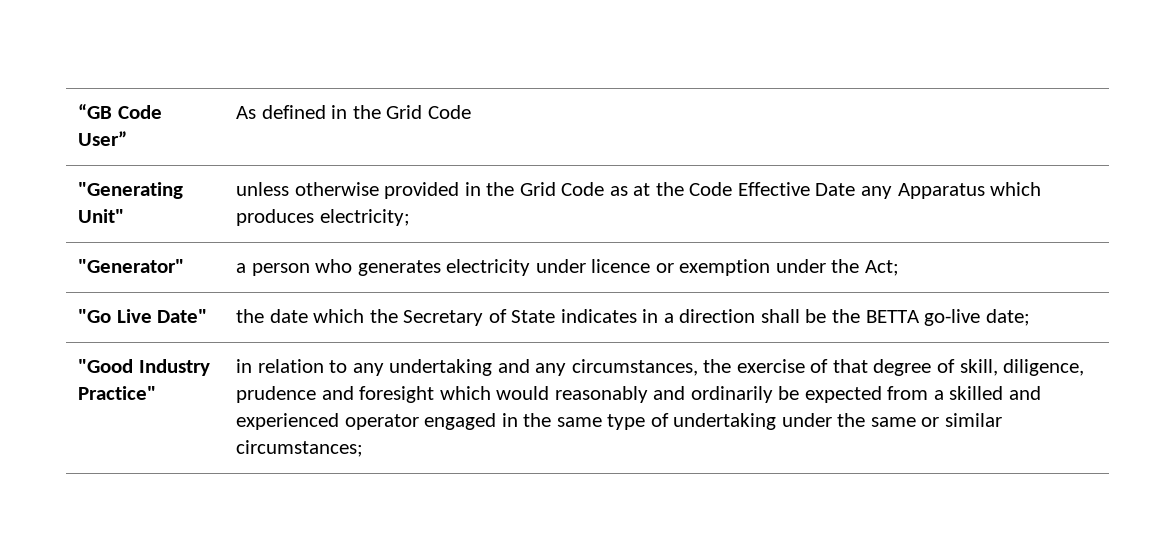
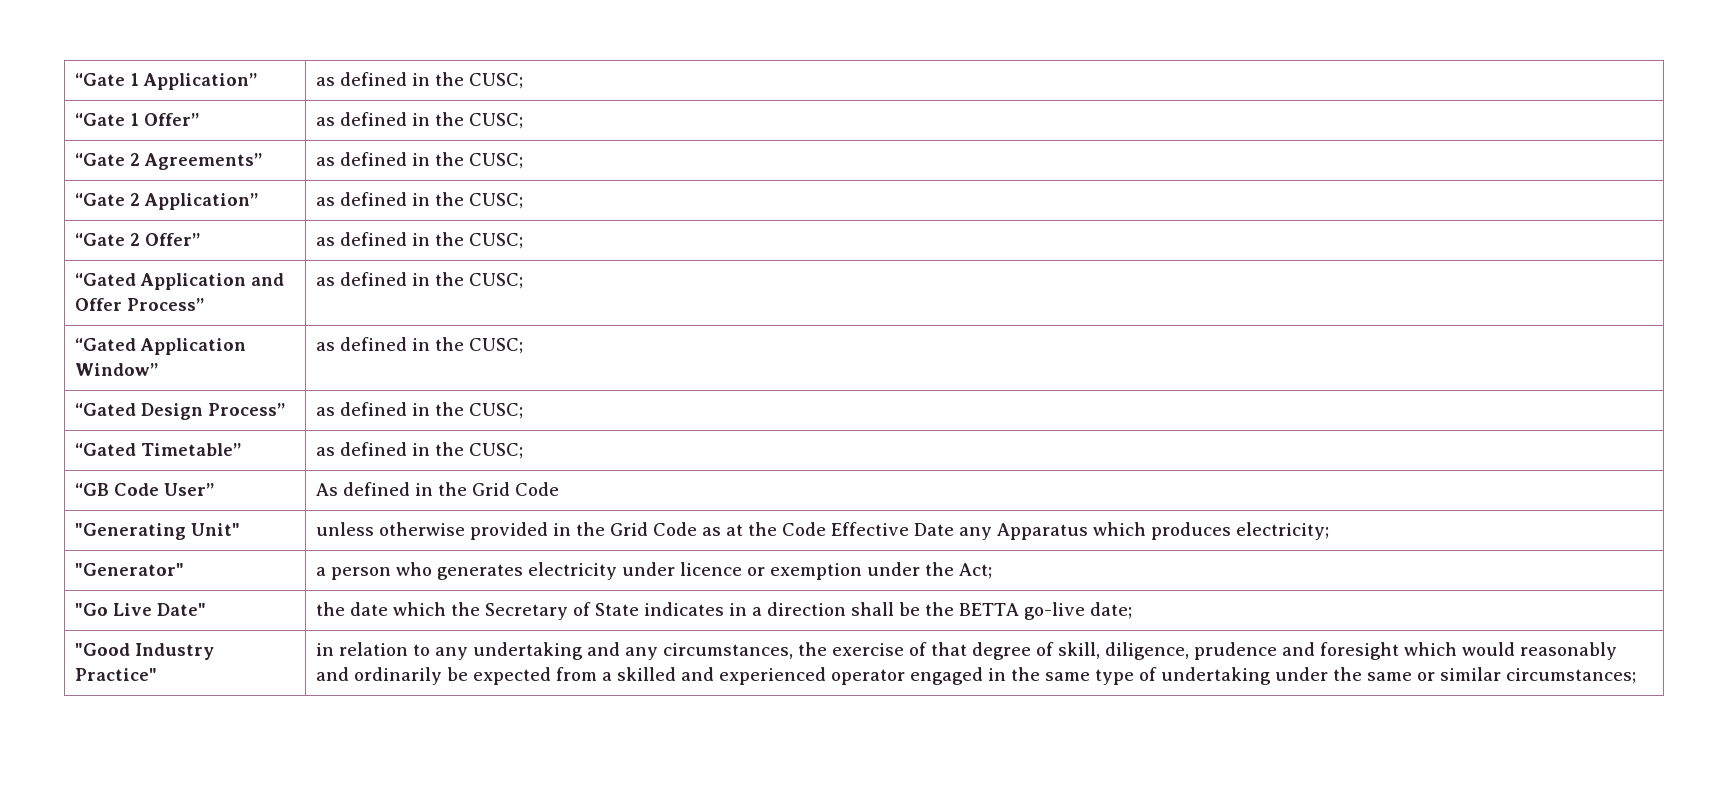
+ “Gate 1 Application” | as defined in the CUSC;
+ “Gate 1 Offer” | as defined in the CUSC;
+ “Gate 2 Agreements” | as defined in the CUSC;
+ “Gate 2 Application” | as defined in the CUSC;
+ “Gate 2 Offer” | as defined in the CUSC;
+ “Gated Application and Offer Process” | as defined in the CUSC;
+ “Gated Application Window” | as defined in the CUSC;
+ “Gated Design Process” | as defined in the CUSC;
+ “Gated Timetable” | as defined in the CUSC;

